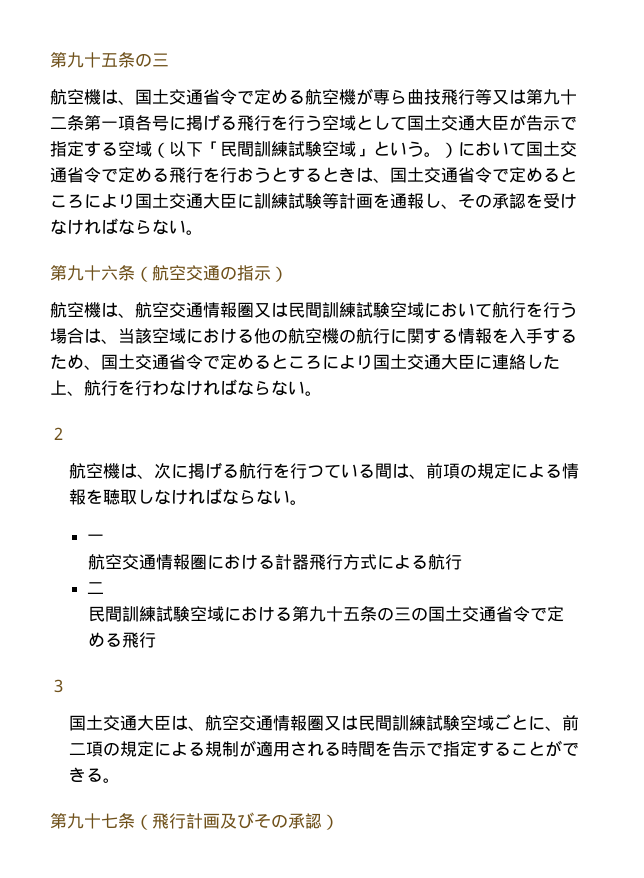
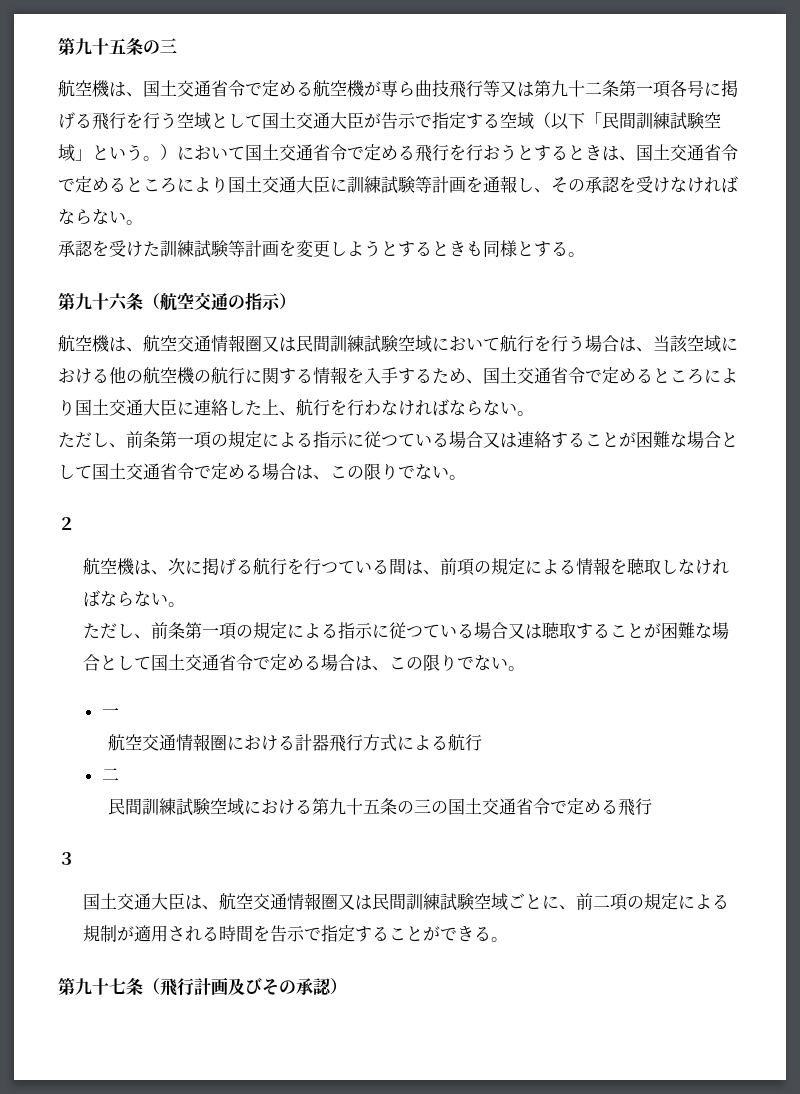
+ 承認を受けた訓練試験等計画を変更しようとするときも同様とする。
+ ただし、前条第一項の規定による指示に従つている場合又は連絡することが困難な場合として国土交通省令で定める場合は、この限りでない。
+ ただし、前条第一項の規定による指示に従つている場合又は聴取することが困難な場合として国土交通省令で定める場合は、この限りでない。

